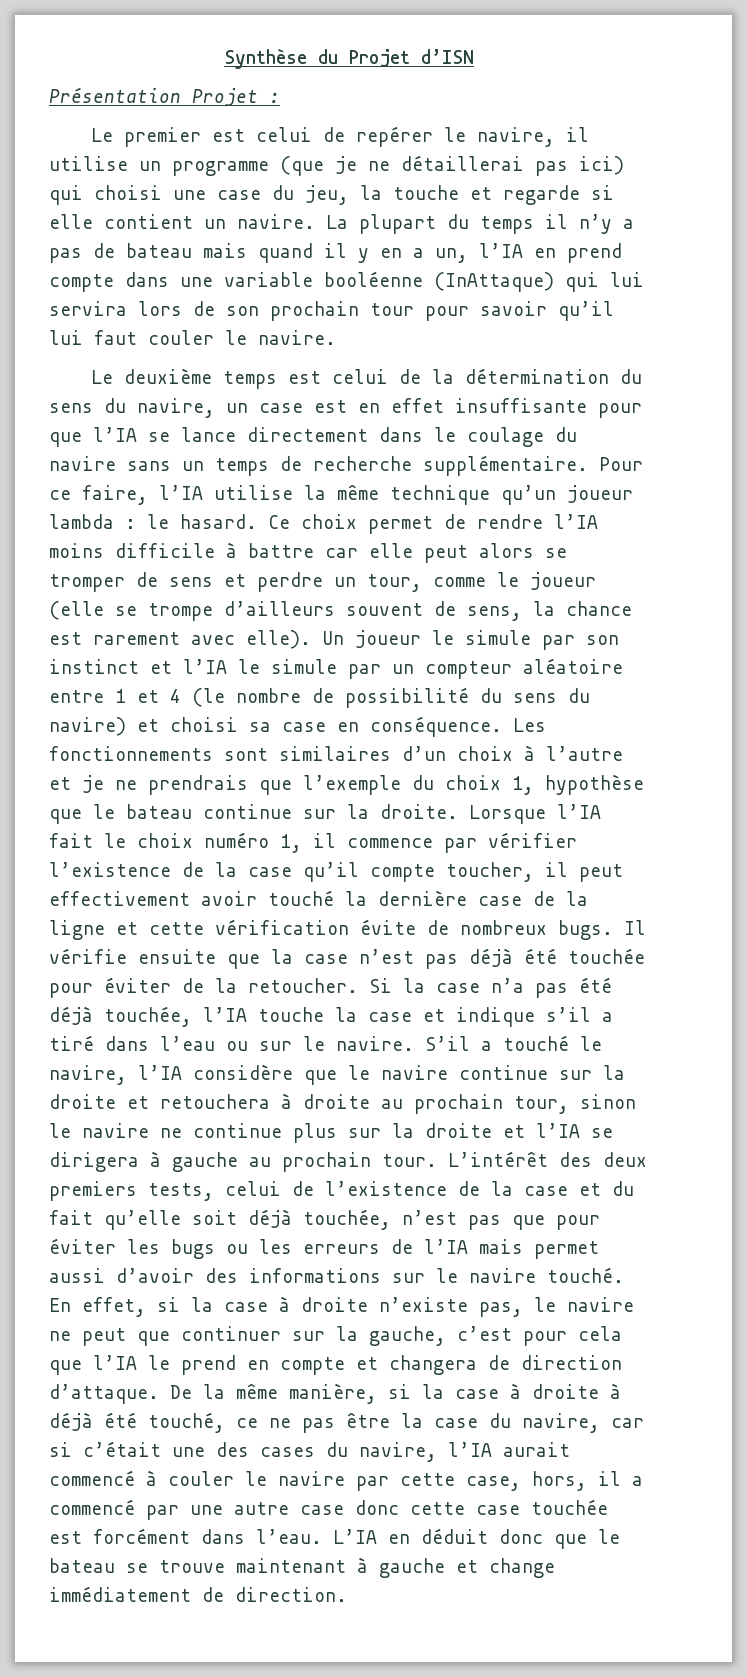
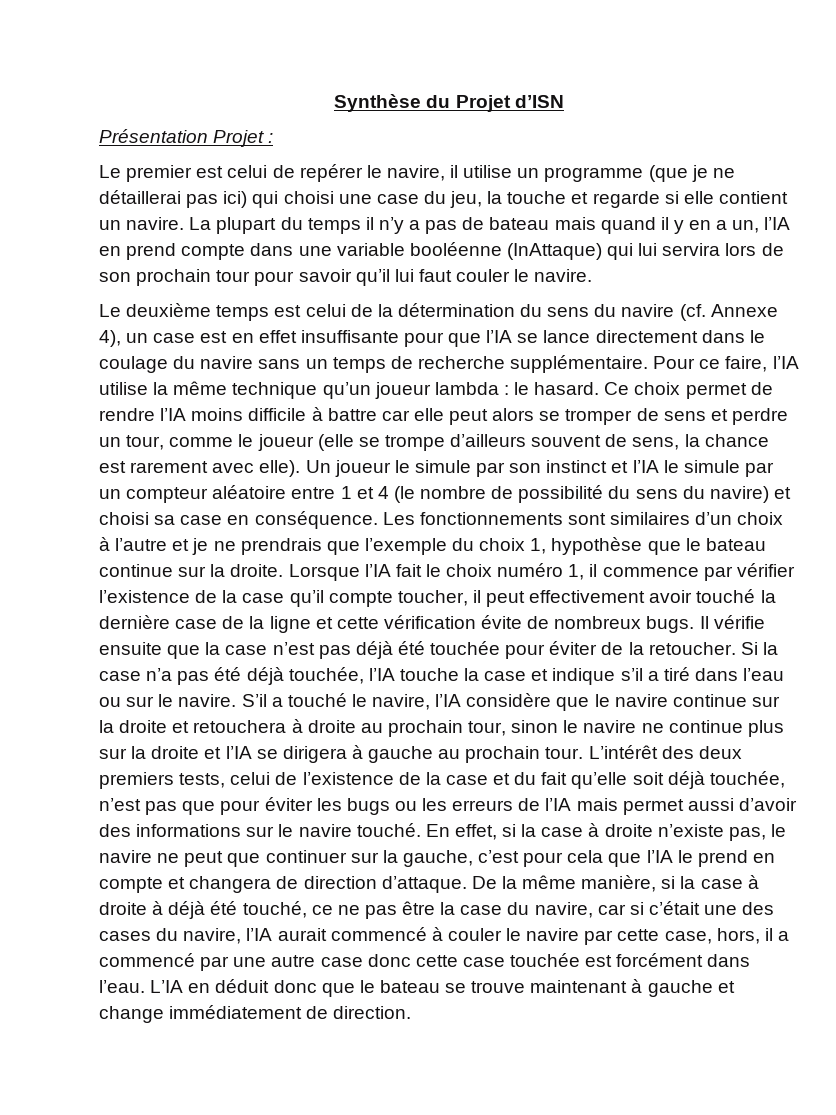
- Le deuxième temps est celui de la détermination du sens du navire, un case est en effet insuffisante pour que l’IA se lance directement dans le coulage du navire sans un temps de recherche supplémentaire.
+ Le deuxième temps est celui de la détermination du sens du navire (cf. Annexe 4), un case est en effet insuffisante pour que l’IA se lance directement dans le coulage du navire sans un temps de recherche supplémentaire.

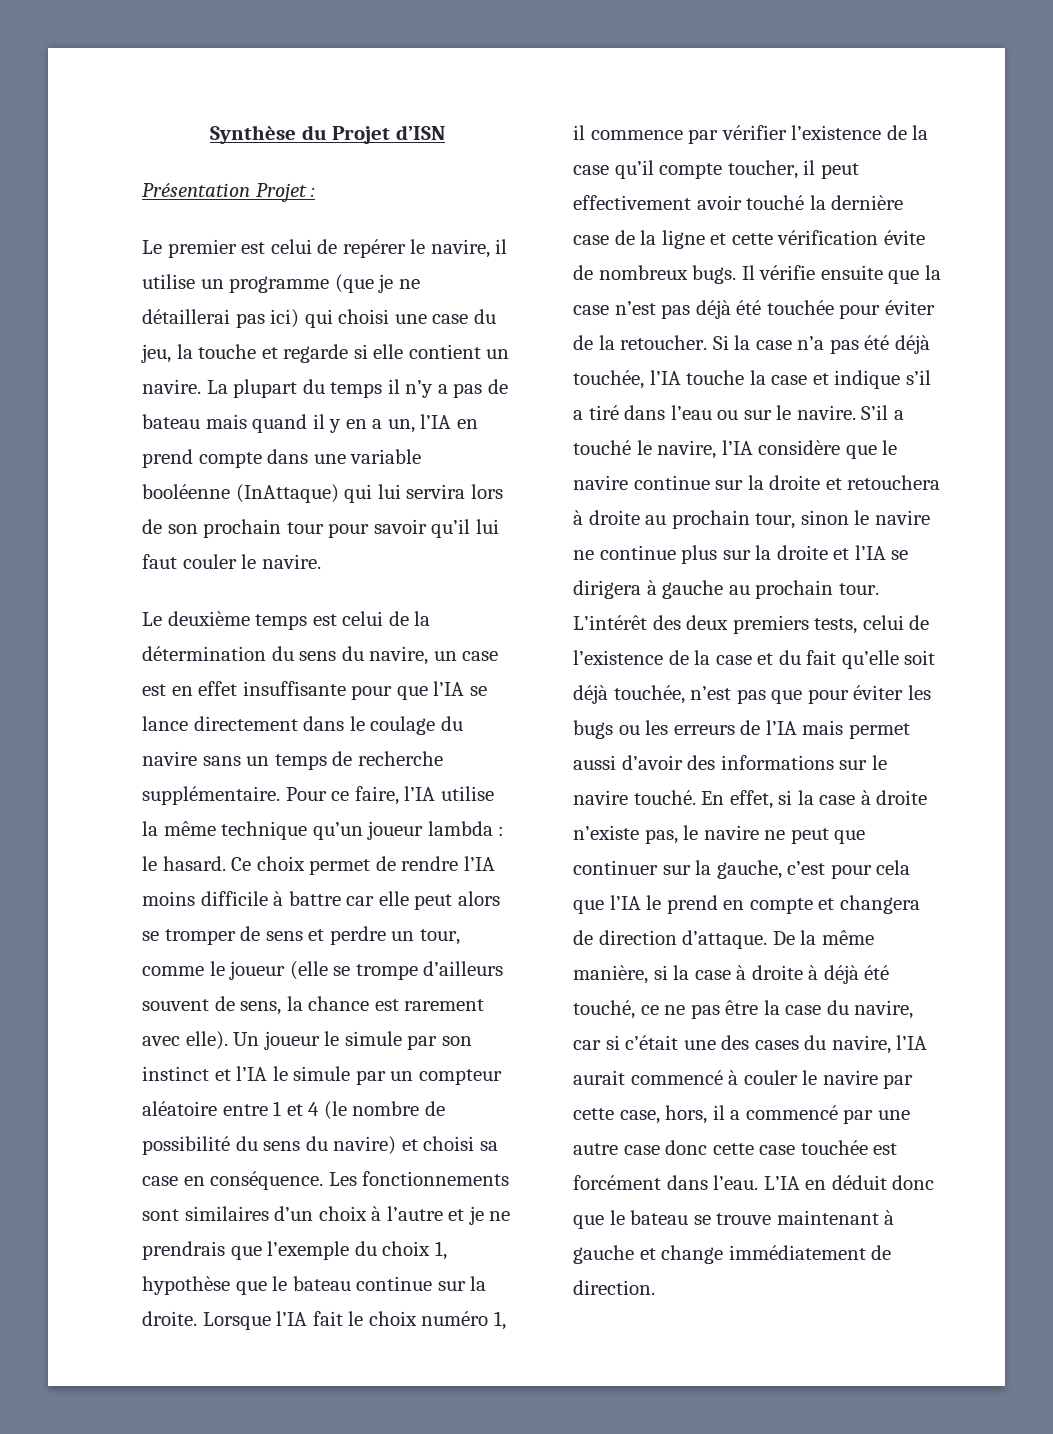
- Le deuxième temps est celui de la détermination du sens du navire (cf. Annexe 4), un case est en effet insuffisante pour que l’IA se lance directement dans le coulage du navire sans un temps de recherche supplémentaire.
+ Le deuxième temps est celui de la détermination du sens du navire, un case est en effet insuffisante pour que l’IA se lance directement dans le coulage du navire sans un temps de recherche supplémentaire.

